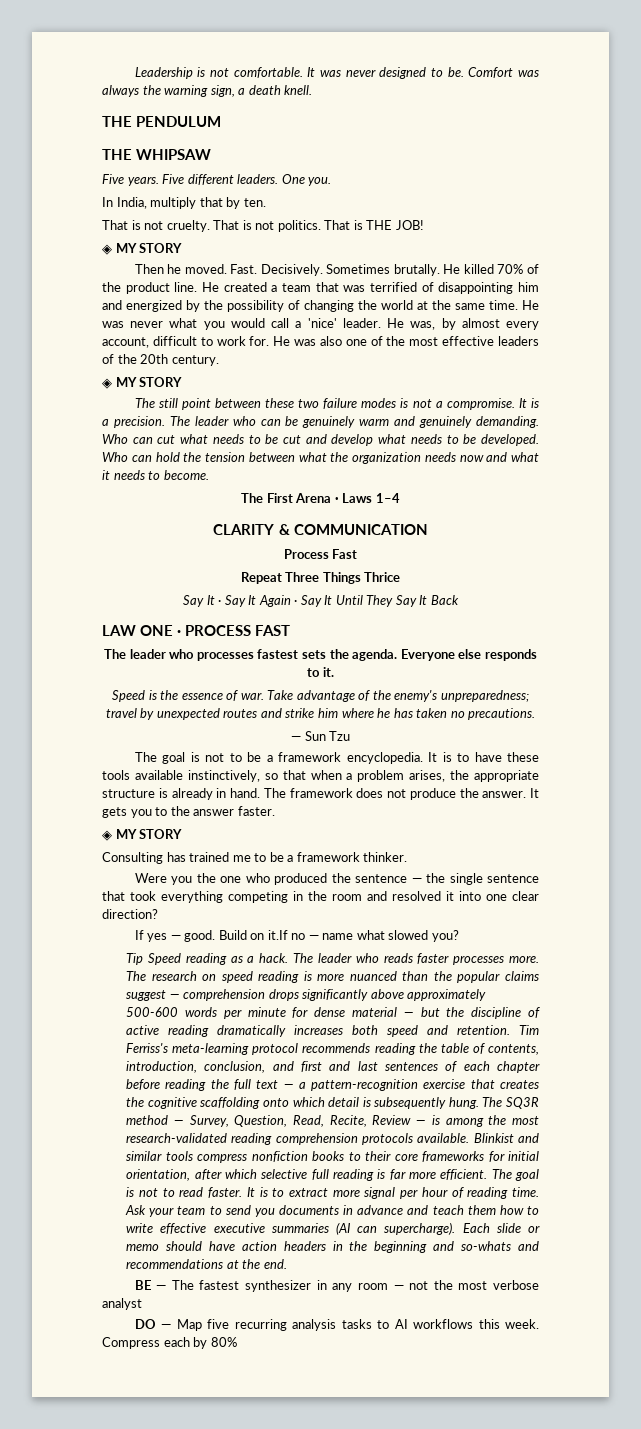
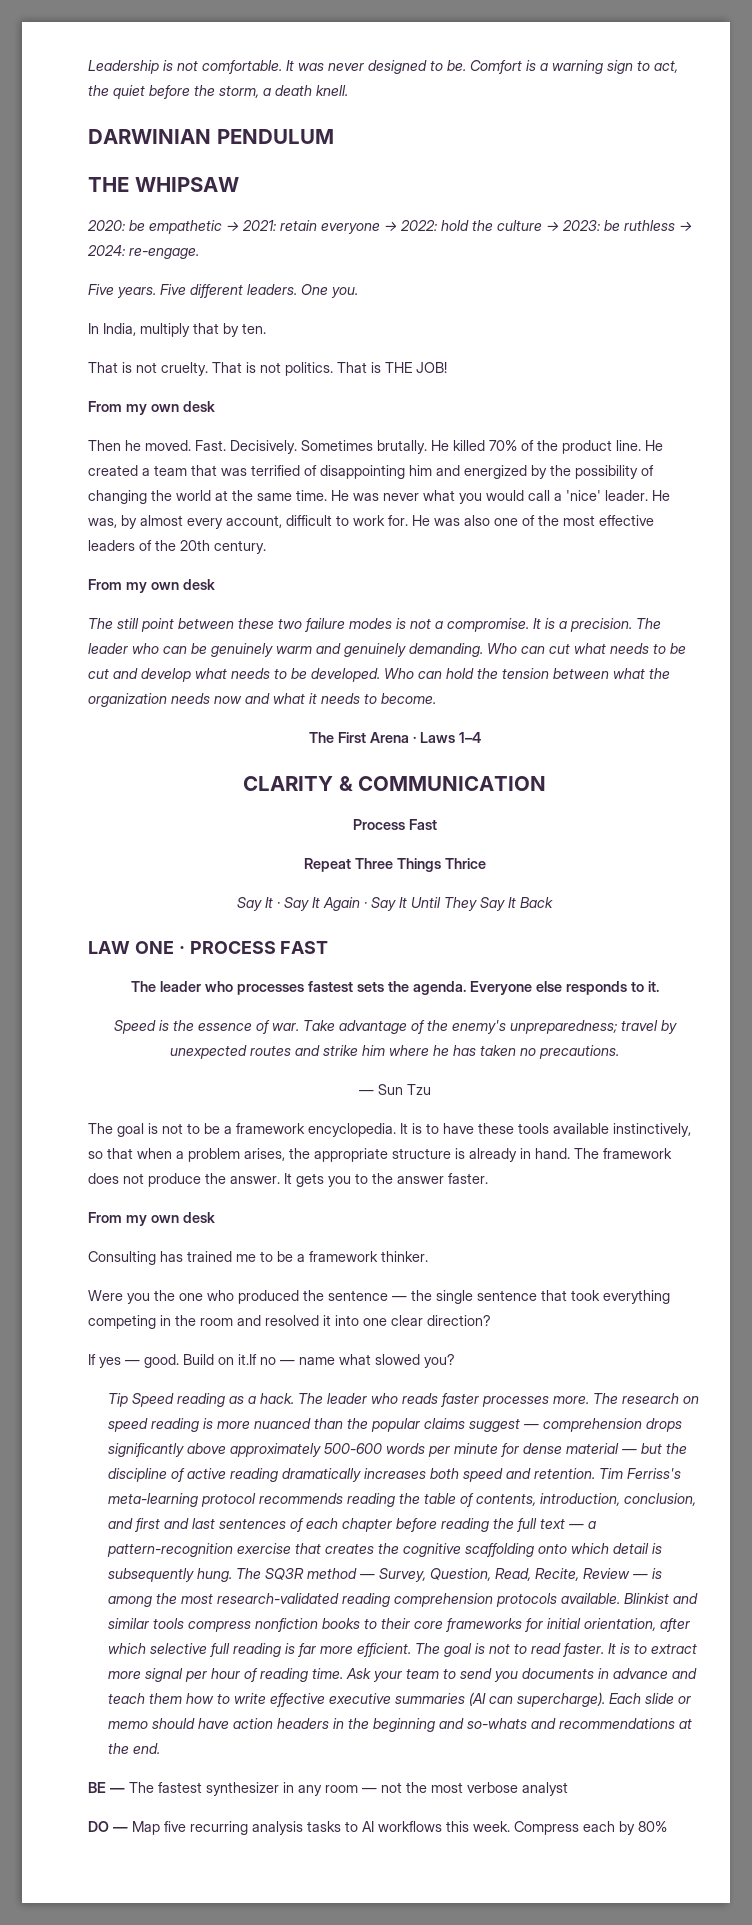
- Comfort was always the warning sign, a death knell.
+ Comfort is a warning sign to act, the quiet before the storm, a death knell.
- THE PENDULUM
+ DARWINIAN PENDULUM
+ 2020: be empathetic → 2021: retain everyone → 2022: hold the culture → 2023: be ruthless → 2024: re-engage.
  That is THE JOB!
- ◈ MY STORY
+ From my own desk
  He was also one of the most effective leaders of the 20th century.
- ◈ MY STORY
+ From my own desk
  It gets you to the answer faster.
- ◈ MY STORY
+ From my own desk

